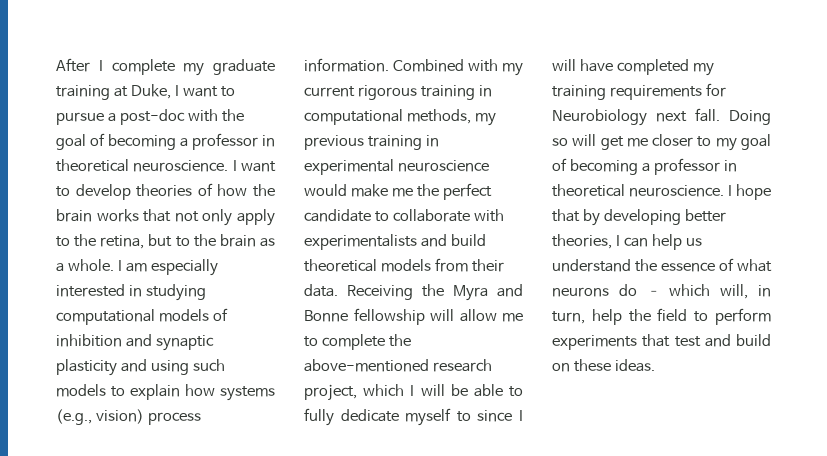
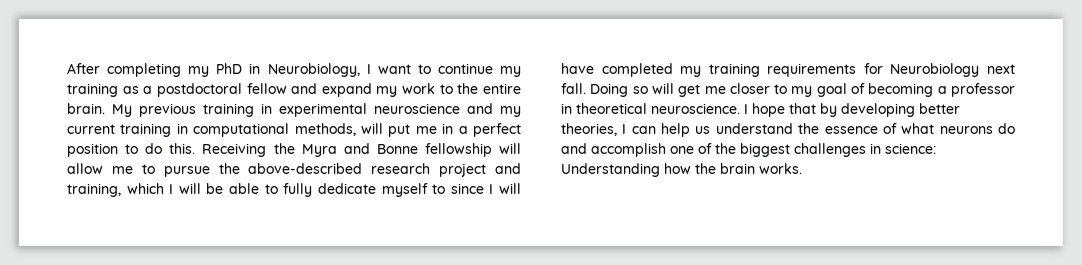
- After I complete my graduate training at Duke, I want to pursue a post-doc with the goal of becoming a professor in theoretical neuroscience. I want to develop theories of how the brain works that not only apply to the retina, but to the brain as a whole. I am especially interested in studying computational models of inhibition and synaptic plasticity and using such models to explain how systems (e.g., vision) process information. Combined with my current rigorous training in computational methods, my previous training in experimental neuroscience would make me the perfect candidate to collaborate with experimentalists and build theoretical models from their data.
+ After completing my PhD in Neurobiology, I want to continue my training as a postdoctoral fellow and expand my work to the entire brain. My previous training in experimental neuroscience and my current training in computational methods, will put me in a perfect position to do this.
- Receiving the Myra and Bonne fellowship will allow me to complete the above-mentioned research project, which I will be able to fully dedicate myself to since I will have completed my training requirements for Neurobiology next fall.
+ Receiving the Myra and Bonne fellowship will allow me to pursue the above-described research project and training, which I will be able to fully dedicate myself to since I will have completed my training requirements for Neurobiology next fall.
- I hope that by developing better theories, I can help us understand the essence of what neurons do – which will, in turn, help the field to perform experiments that test and build on these ideas.
+ I hope that by developing better theories, I can help us understand the essence of what neurons do and accomplish one of the biggest challenges in science: Understanding how the brain works.

